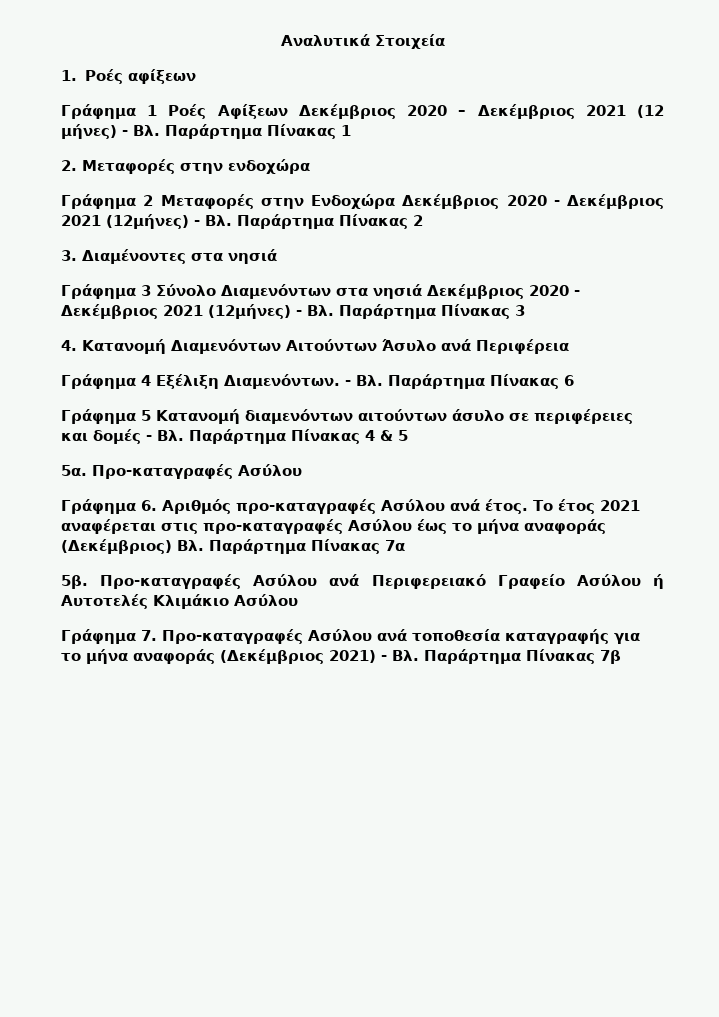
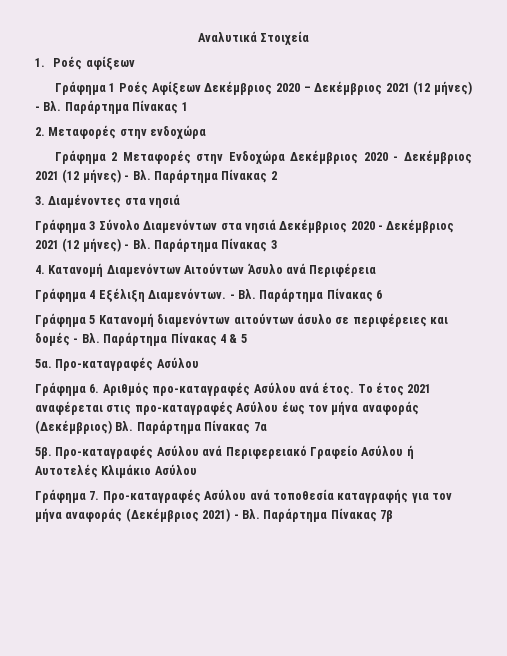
- Γράφημα 2 Μεταφορές στην Ενδοχώρα Δεκέμβριος 2020 - Δεκέμβριος 2021 (12μήνες) - Βλ. Παράρτημα Πίνακας 2
+ Γράφημα 2 Μεταφορές στην Ενδοχώρα Δεκέμβριος 2020 - Δεκέμβριος 2021 (12 μήνες) - Βλ. Παράρτημα Πίνακας 2
- Γράφημα 3 Σύνολο Διαμενόντων στα νησιά Δεκέμβριος 2020 - Δεκέμβριος 2021 (12μήνες) - Βλ. Παράρτημα Πίνακας 3
+ Γράφημα 3 Σύνολο Διαμενόντων στα νησιά Δεκέμβριος 2020 - Δεκέμβριος 2021 (12 μήνες) - Βλ. Παράρτημα Πίνακας 3
- Το έτος 2021 αναφέρεται στις προ-καταγραφές Ασύλου έως το μήνα αναφοράς (Δεκέμβριος) Βλ. Παράρτημα Πίνακας 7α
+ Το έτος 2021 αναφέρεται στις προ-καταγραφές Ασύλου έως τον μήνα αναφοράς (Δεκέμβριος) Βλ. Παράρτημα Πίνακας 7α
- Γράφημα 7. Προ-καταγραφές Ασύλου ανά τοποθεσία καταγραφής για το μήνα αναφοράς (Δεκέμβριος 2021) - Βλ. Παράρτημα Πίνακας 7β
+ Γράφημα 7. Προ-καταγραφές Ασύλου ανά τοποθεσία καταγραφής για τον μήνα αναφοράς (Δεκέμβριος 2021) - Βλ. Παράρτημα Πίνακας 7β

